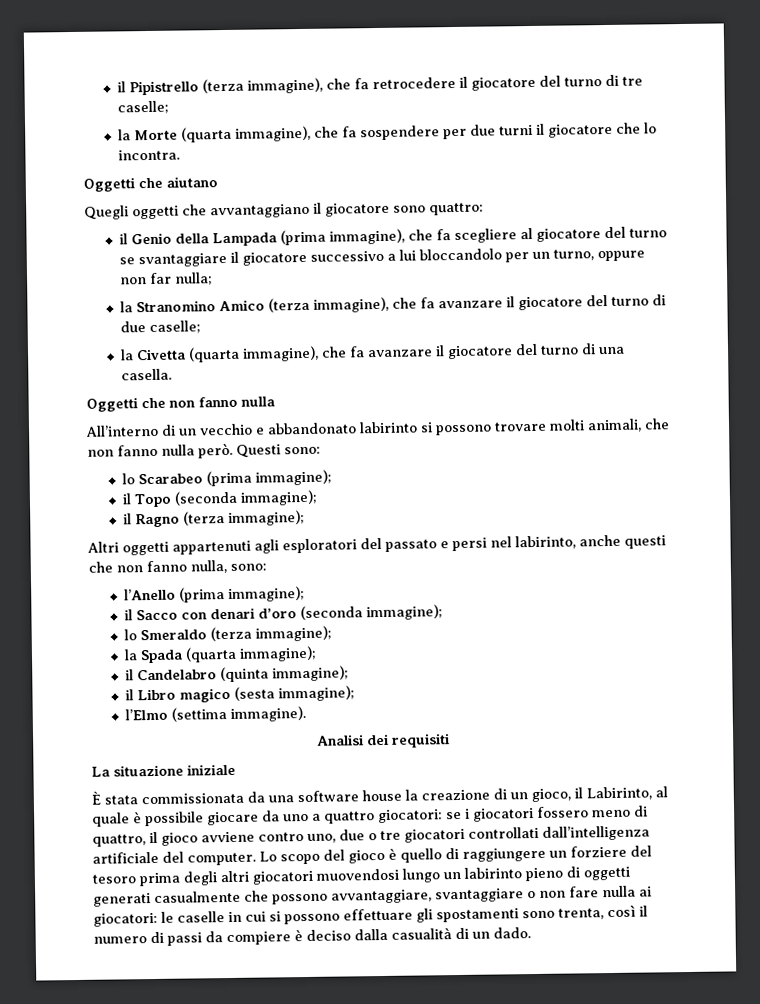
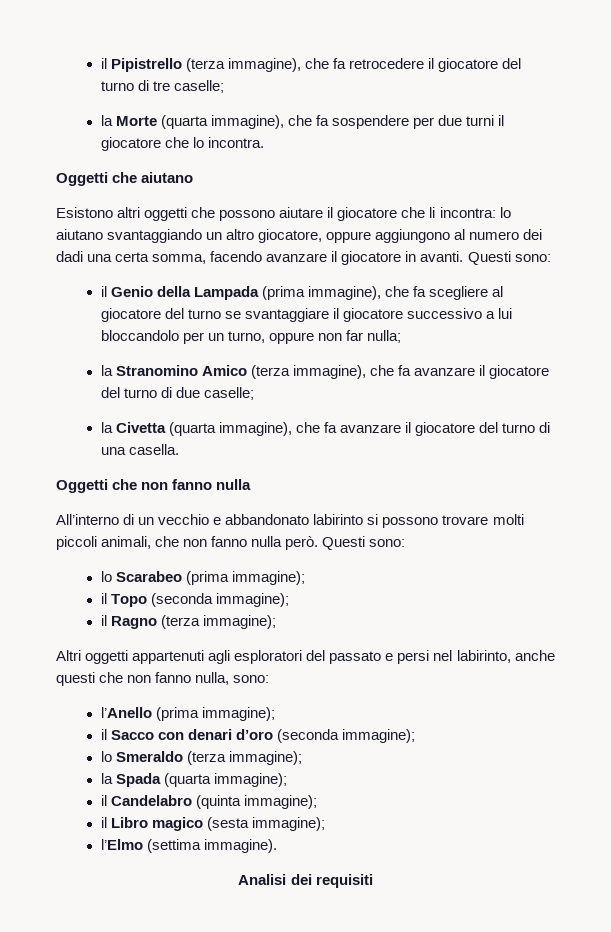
- Quegli oggetti che avvantaggiano il giocatore sono quattro:
+ Esistono altri oggetti che possono aiutare il giocatore che li incontra: lo aiutano svantaggiando un altro giocatore, oppure aggiungono al numero dei dadi una certa somma, facendo avanzare il giocatore in avanti. Questi sono:
- All’interno di un vecchio e abbandonato labirinto si possono trovare molti animali, che non fanno nulla però.
+ All’interno di un vecchio e abbandonato labirinto si possono trovare molti piccoli animali, che non fanno nulla però.
- La situazione iniziale
- È stata commissionata da una software house la creazione di un gioco, il Labirinto, al quale è possibile giocare da uno a quattro giocatori: se i giocatori fossero meno di quattro, il gioco avviene contro uno, due o tre giocatori controllati dall’intelligenza artificiale del computer. Lo scopo del gioco è quello di raggiungere un forziere del tesoro prima degli altri giocatori muovendosi lungo un labirinto pieno di oggetti generati casualmente che possono avvantaggiare, svantaggiare o non fare nulla ai giocatori: le caselle in cui si possono effettuare gli spostamenti sono trenta, così il numero di passi da compiere è deciso dalla casualità di un dado.

